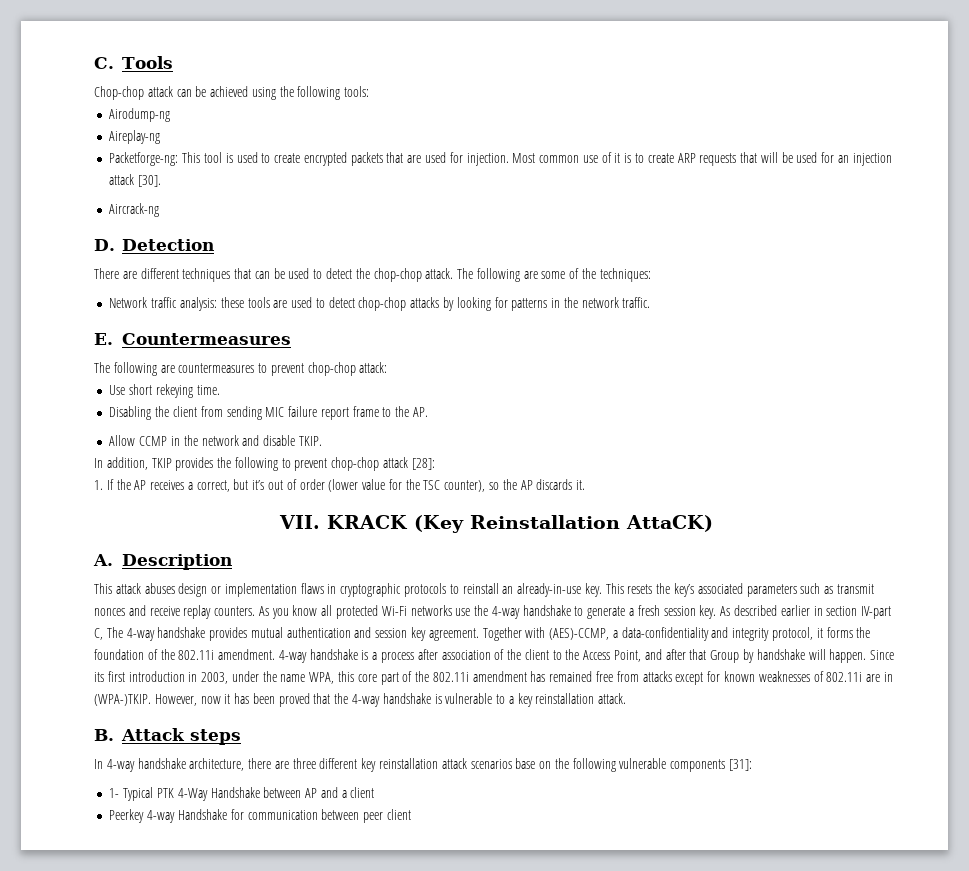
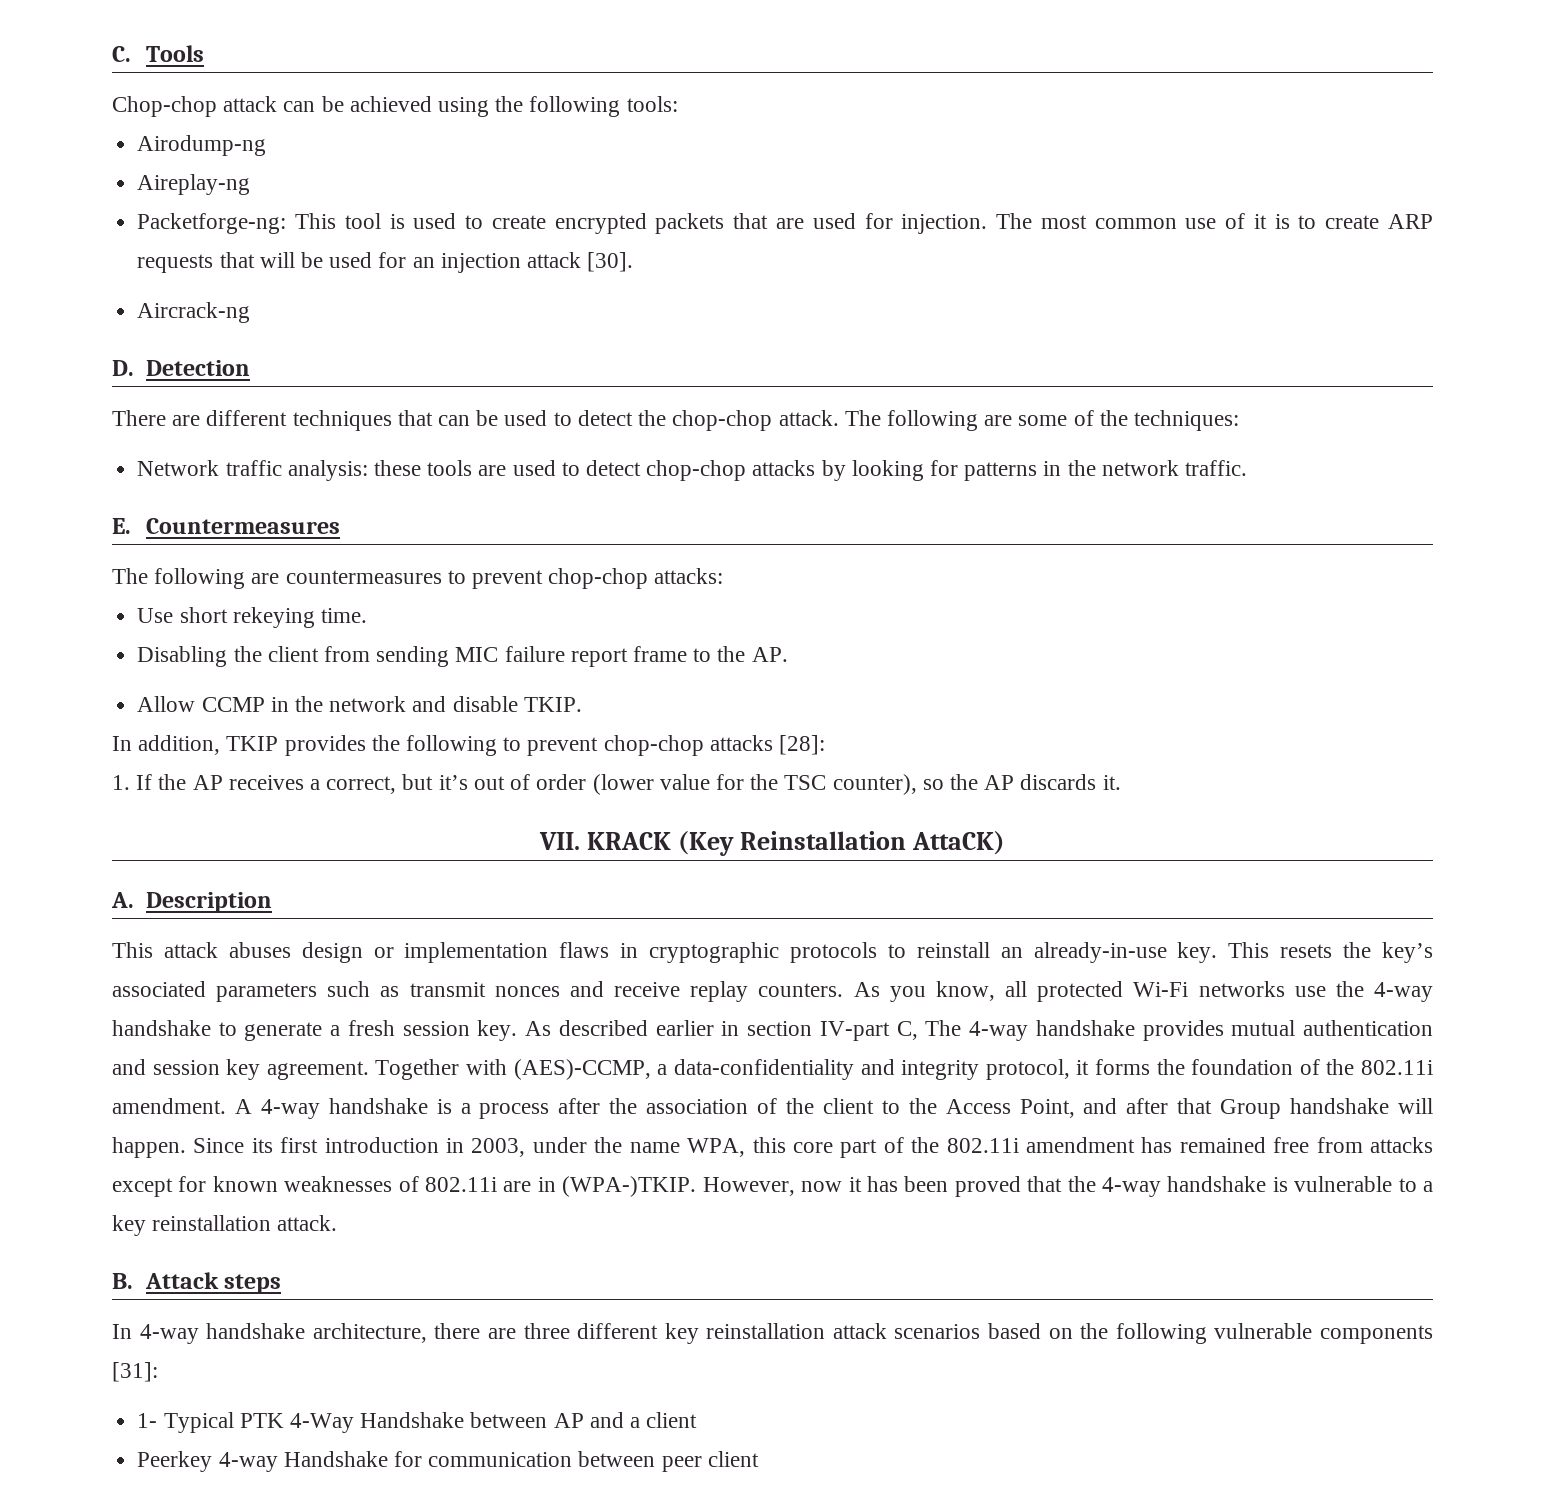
- Most common use of it is to create ARP requests that will be used for an injection attack [30].
+ The most common use of it is to create ARP requests that will be used for an injection attack [30].
- The following are countermeasures to prevent chop-chop attack:
+ The following are countermeasures to prevent chop-chop attacks:
- In addition, TKIP provides the following to prevent chop-chop attack [28]:
+ In addition, TKIP provides the following to prevent chop-chop attacks [28]:
- As you know all protected Wi-Fi networks use the 4-way handshake to generate a fresh session key.
+ As you know, all protected Wi-Fi networks use the 4-way handshake to generate a fresh session key.
- 4-way handshake is a process after association of the client to the Access Point, and after that Group by handshake will happen.
+ A 4-way handshake is a process after the association of the client to the Access Point, and after that Group handshake will happen.
- In 4-way handshake architecture, there are three different key reinstallation attack scenarios base on the following vulnerable components [31]:
+ In 4-way handshake architecture, there are three different key reinstallation attack scenarios based on the following vulnerable components [31]:

